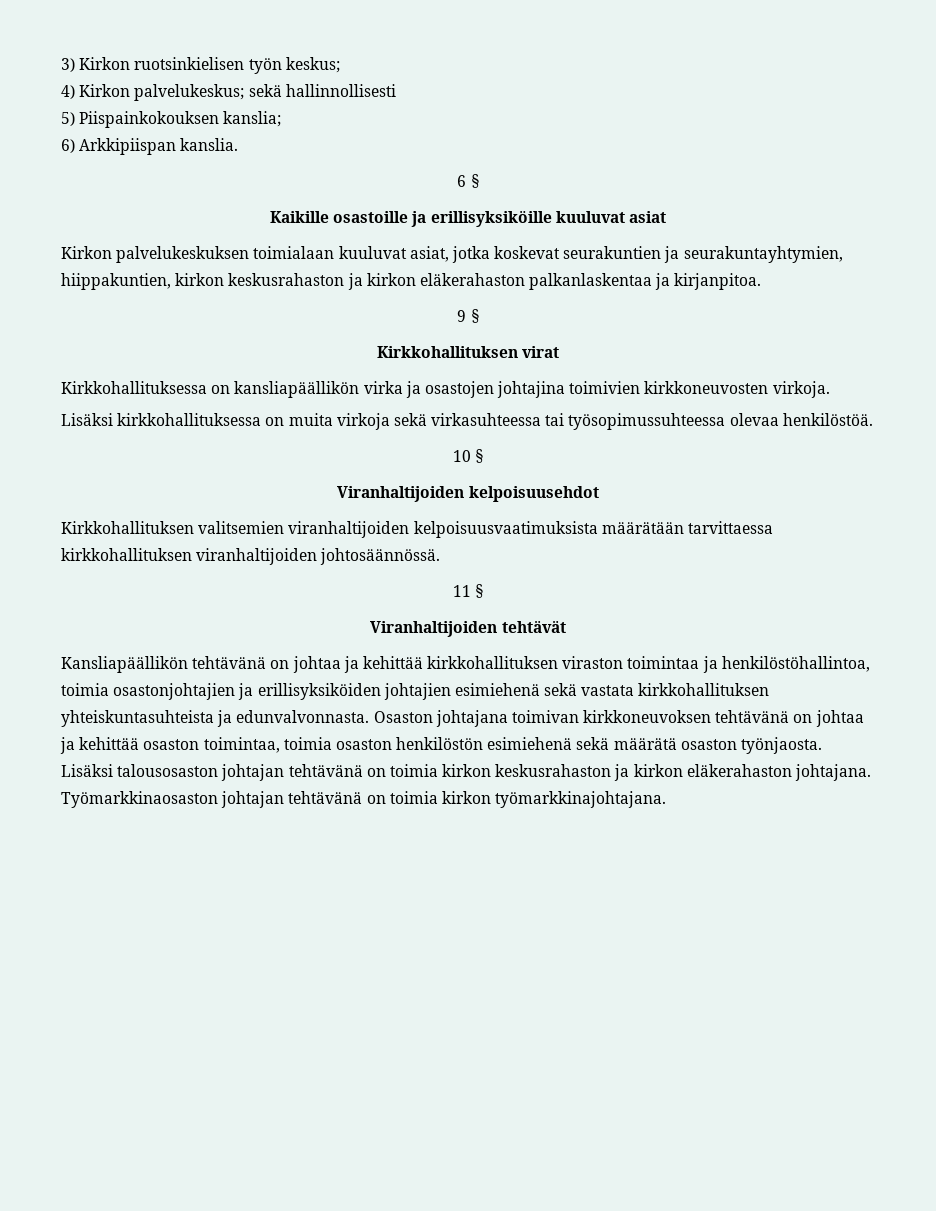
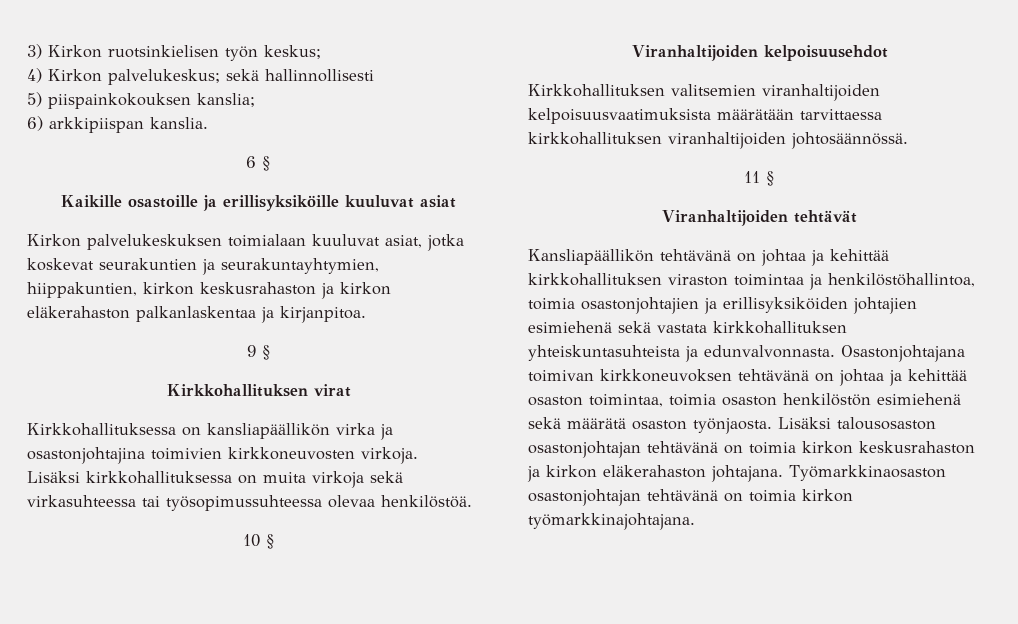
- 5) Piispainkokouksen kanslia;
+ 5) piispainkokouksen kanslia;
- 6) Arkkipiispan kanslia.
+ 6) arkkipiispan kanslia.
- Kirkkohallituksessa on kansliapäällikön virka ja osastojen johtajina toimivien kirkkoneuvosten virkoja.
+ Kirkkohallituksessa on kansliapäällikön virka ja osastonjohtajina toimivien kirkkoneuvosten virkoja.
- Osaston johtajana toimivan kirkkoneuvoksen tehtävänä on johtaa ja kehittää osaston toimintaa, toimia osaston henkilöstön esimiehenä sekä määrätä osaston työnjaosta.
+ Osastonjohtajana toimivan kirkkoneuvoksen tehtävänä on johtaa ja kehittää osaston toimintaa, toimia osaston henkilöstön esimiehenä sekä määrätä osaston työnjaosta.
- Lisäksi talousosaston johtajan tehtävänä on toimia kirkon keskusrahaston ja kirkon eläkerahaston johtajana.
+ Lisäksi talousosaston osastonjohtajan tehtävänä on toimia kirkon keskusrahaston ja kirkon eläkerahaston johtajana.
- Työmarkkinaosaston johtajan tehtävänä on toimia kirkon työmarkkinajohtajana.
+ Työmarkkinaosaston osastonjohtajan tehtävänä on toimia kirkon työmarkkinajohtajana.

